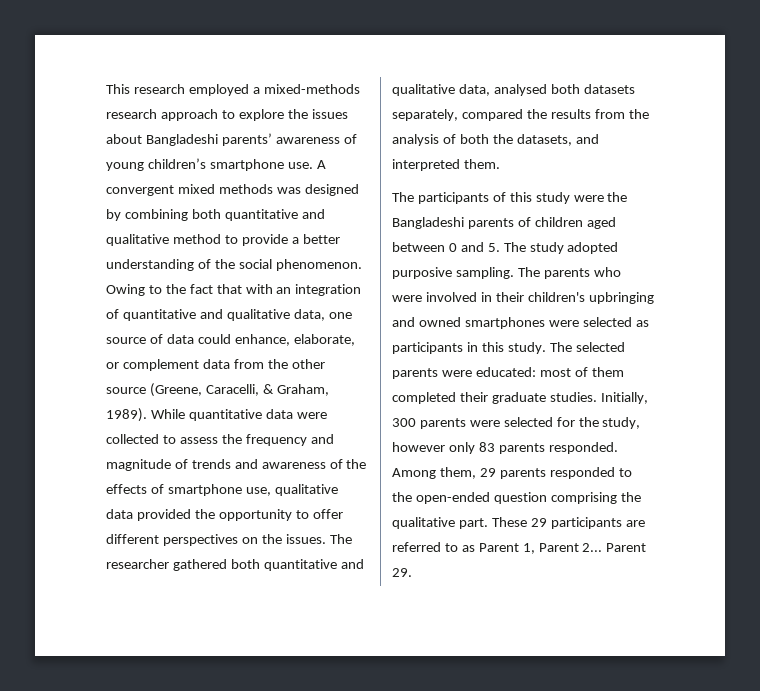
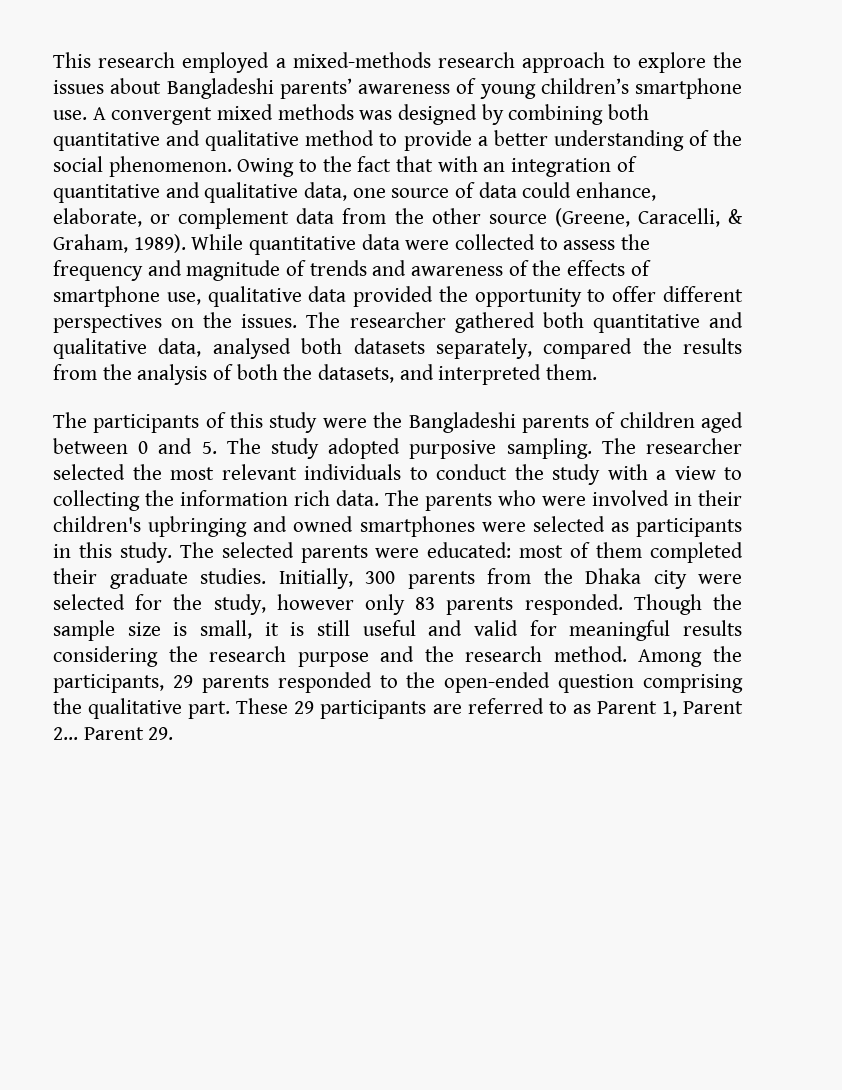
- The parents who were involved in their children's upbringing and owned smartphones were selected as participants in this study.
+ The researcher selected the most relevant individuals to conduct the study with a view to collecting the information rich data. The parents who were involved in their children's upbringing and owned smartphones were selected as participants in this study.
- Initially, 300 parents were selected for the study, however only 83 parents responded.
+ Initially, 300 parents from the Dhaka city were selected for the study, however only 83 parents responded.
- Among them, 29 parents responded to the open-ended question comprising the qualitative part.
+ Though the sample size is small, it is still useful and valid for meaningful results considering the research purpose and the research method. Among the participants, 29 parents responded to the open-ended question comprising the qualitative part.

